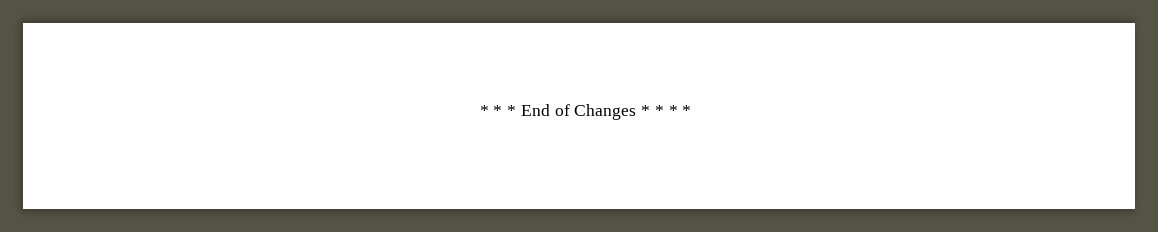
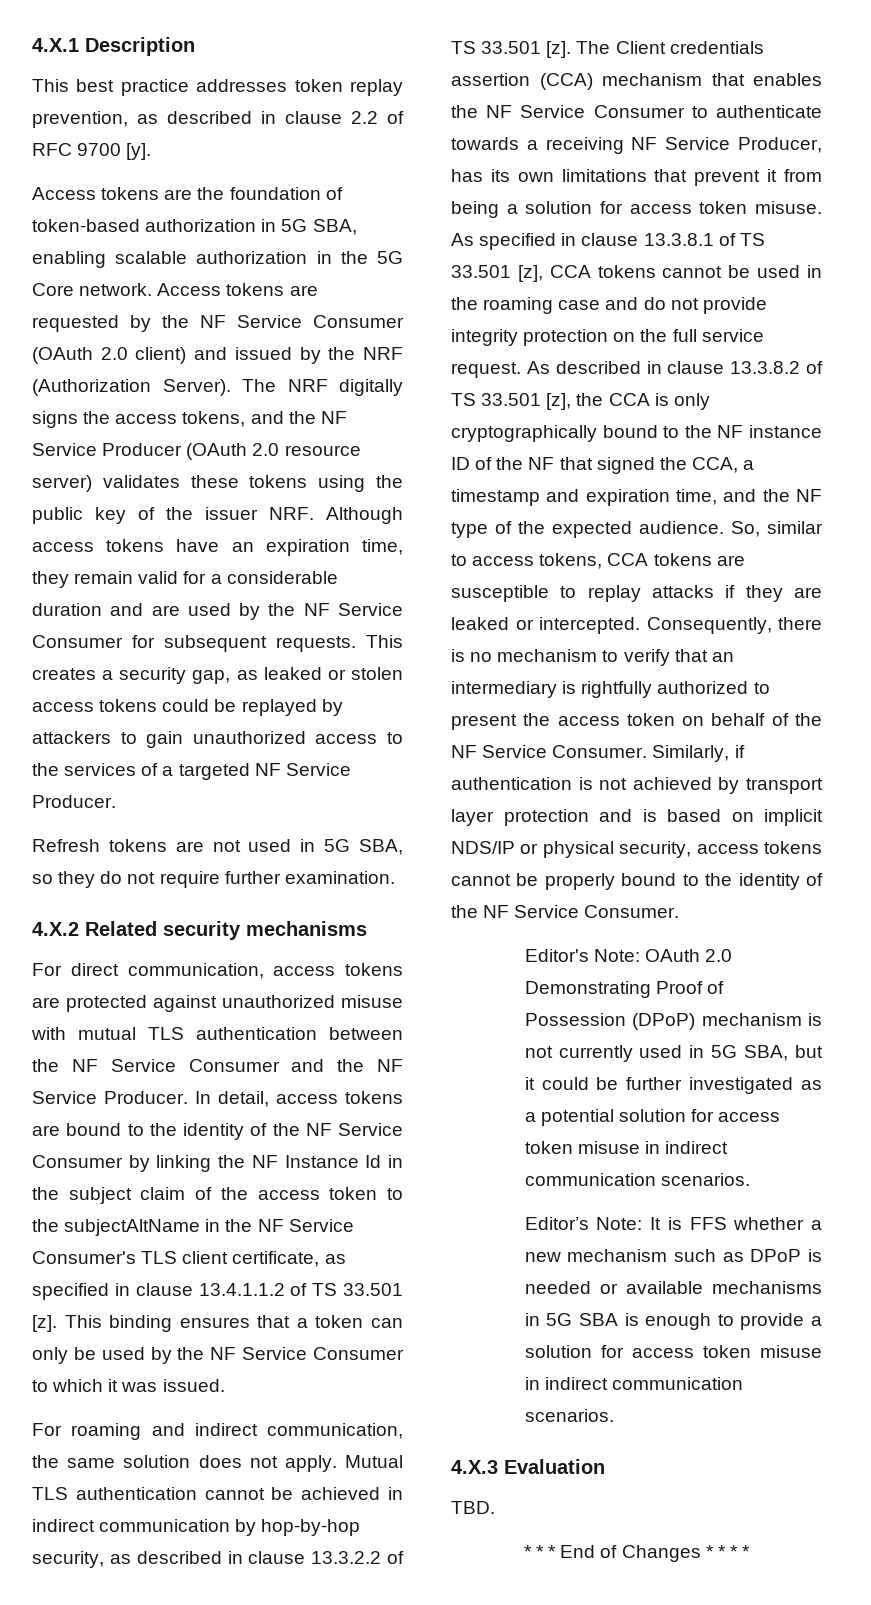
+ 4.X.1 Description
+ This best practice addresses token replay prevention, as described in clause 2.2 of RFC 9700 [y].
+ Access tokens are the foundation of token-based authorization in 5G SBA, enabling scalable authorization in the 5G Core network. Access tokens are requested by the NF Service Consumer (OAuth 2.0 client) and issued by the NRF (Authorization Server). The NRF digitally signs the access tokens, and the NF Service Producer (OAuth 2.0 resource server) validates these tokens using the public key of the issuer NRF. Although access tokens have an expiration time, they remain valid for a considerable duration and are used by the NF Service Consumer for subsequent requests. This creates a security gap, as leaked or stolen access tokens could be replayed by attackers to gain unauthorized access to the services of a targeted NF Service Producer.
+ Refresh tokens are not used in 5G SBA, so they do not require further examination.
+ 4.X.2 Related security mechanisms
+ For direct communication, access tokens are protected against unauthorized misuse with mutual TLS authentication between the NF Service Consumer and the NF Service Producer. In detail, access tokens are bound to the identity of the NF Service Consumer by linking the NF Instance Id in the subject claim of the access token to the subjectAltName in the NF Service Consumer's TLS client certificate, as specified in clause 13.4.1.1.2 of TS 33.501 [z]. This binding ensures that a token can only be used by the NF Service Consumer to which it was issued.
+ For roaming and indirect communication, the same solution does not apply. Mutual TLS authentication cannot be achieved in indirect communication by hop-by-hop security, as described in clause 13.3.2.2 of TS 33.501 [z]. The Client credentials assertion (CCA) mechanism that enables the NF Service Consumer to authenticate towards a receiving NF Service Producer, has its own limitations that prevent it from being a solution for access token misuse. As specified in clause 13.3.8.1 of TS 33.501 [z], CCA tokens cannot be used in the roaming case and do not provide integrity protection on the full service request. As described in clause 13.3.8.2 of TS 33.501 [z], the CCA is only cryptographically bound to the NF instance ID of the NF that signed the CCA, a timestamp and expiration time, and the NF type of the expected audience. So, similar to access tokens, CCA tokens are susceptible to replay attacks if they are leaked or intercepted. Consequently, there is no mechanism to verify that an intermediary is rightfully authorized to present the access token on behalf of the NF Service Consumer. Similarly, if authentication is not achieved by transport layer protection and is based on implicit NDS/IP or physical security, access tokens cannot be properly bound to the identity of the NF Service Consumer.
+ Editor's Note: OAuth 2.0 Demonstrating Proof of Possession (DPoP) mechanism is not currently used in 5G SBA, but it could be further investigated as a potential solution for access token misuse in indirect communication scenarios.
+ Editor’s Note: It is FFS whether a new mechanism such as DPoP is needed or available mechanisms in 5G SBA is enough to provide a solution for access token misuse in indirect communication scenarios.
+ 4.X.3 Evaluation
+ TBD.

